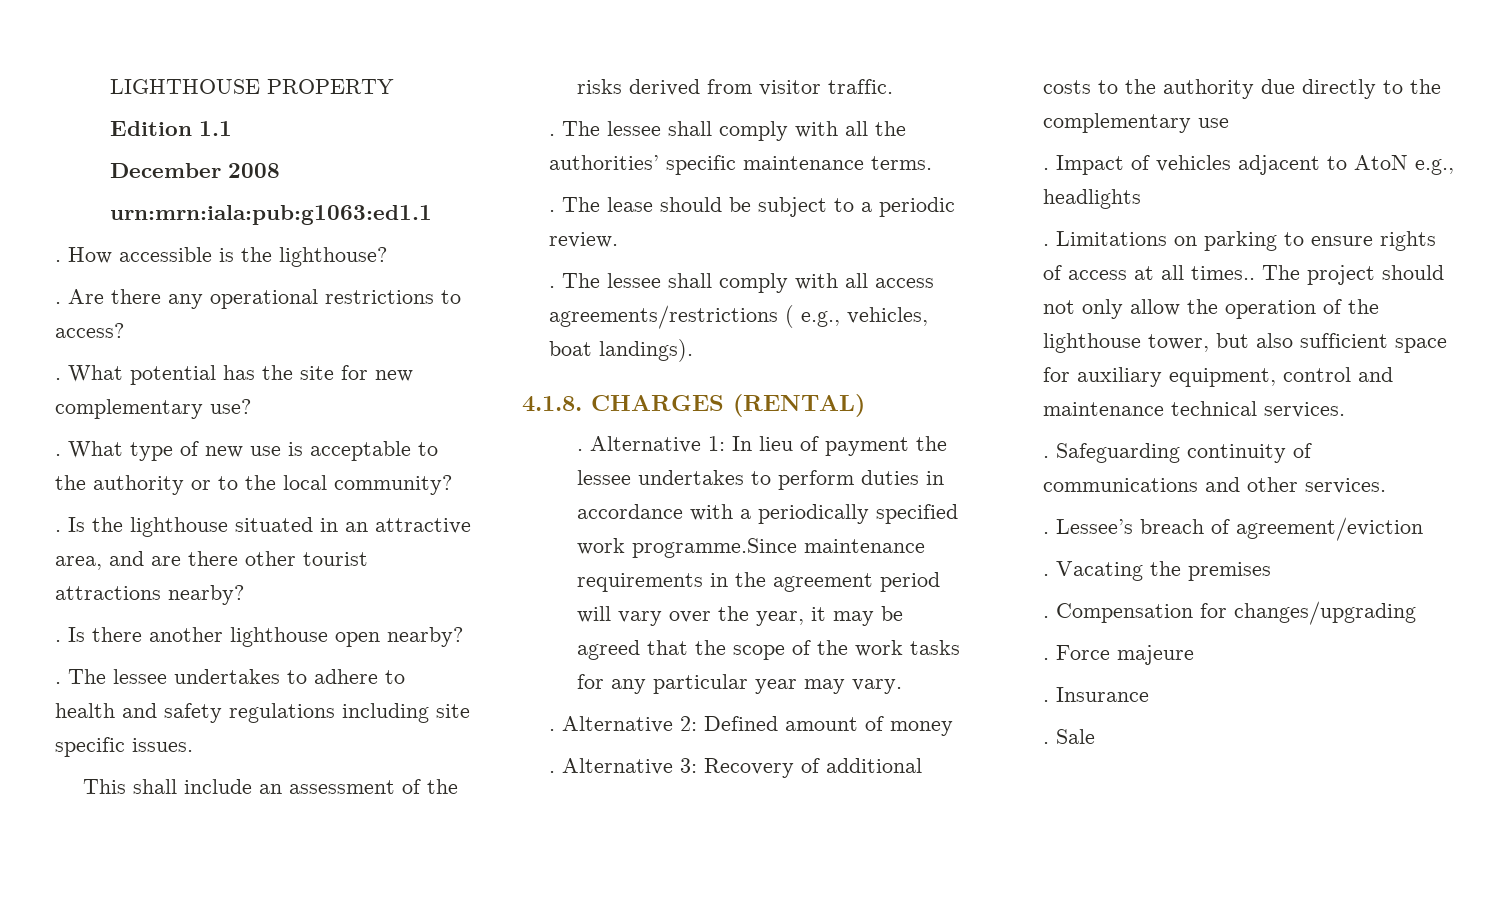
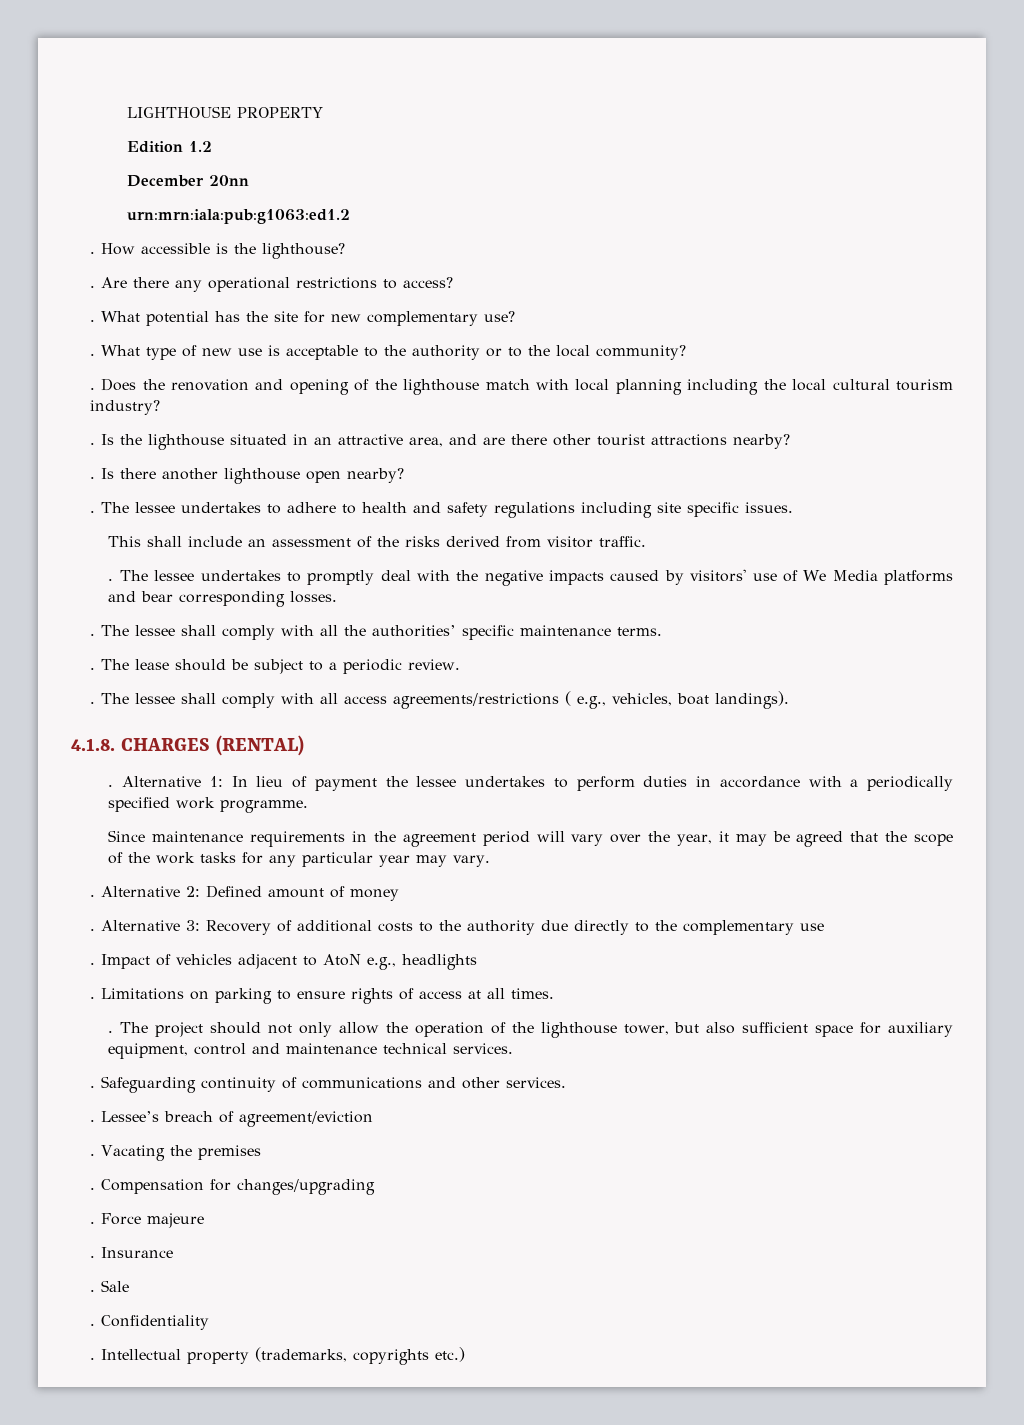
- Edition 1.1
+ Edition 1.2
- December 2008
- urn:mrn:iala:pub:g1063:ed1.1
+ December 20nn
+ urn:mrn:iala:pub:g1063:ed1.2
+ . Does the renovation and opening of the lighthouse match with local planning including the local cultural tourism industry?
+ . The lessee undertakes to promptly deal with the negative impacts caused by visitors' use of We Media platforms and bear corresponding losses.
- Alternative 1: In lieu of payment the lessee undertakes to perform duties in accordance with a periodically specified work programme.Since maintenance requirements in the agreement period will vary over the year, it may be agreed that the scope of the work tasks for any particular year may vary.
+ Alternative 1: In lieu of payment the lessee undertakes to perform duties in accordance with a periodically specified work programme.
+ Since maintenance requirements in the agreement period will vary over the year, it may be agreed that the scope of the work tasks for any particular year may vary.
- Limitations on parking to ensure rights of access at all times..
+ Limitations on parking to ensure rights of access at all times.
+ .
+ . Confidentiality
+ . Intellectual property (trademarks, copyrights etc.)

